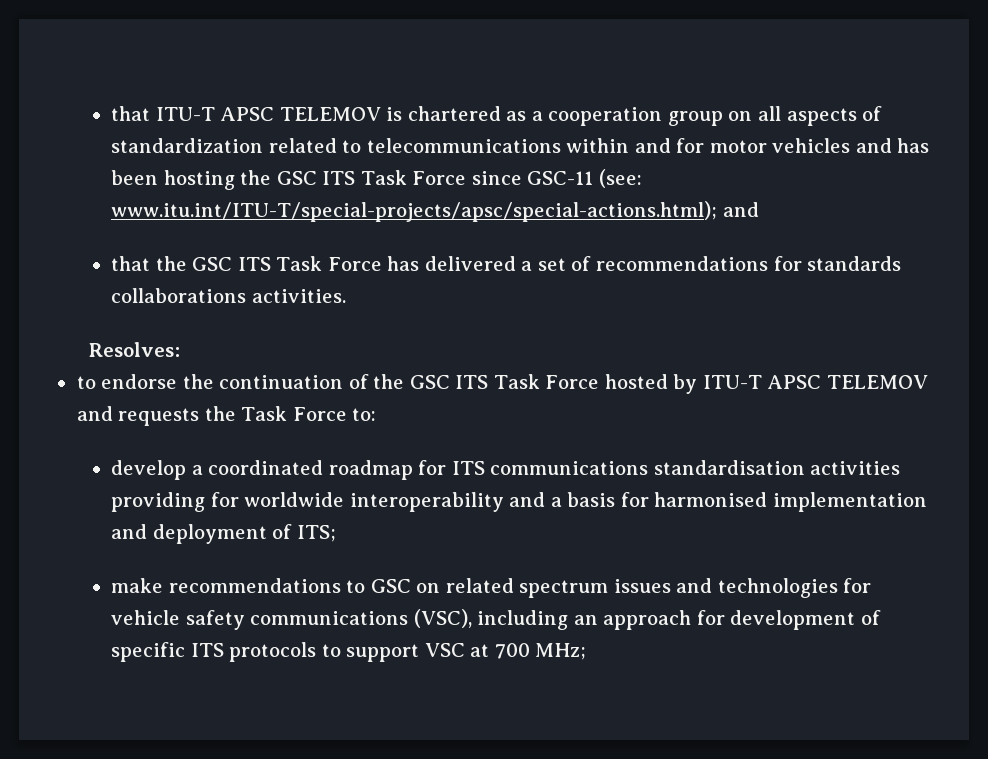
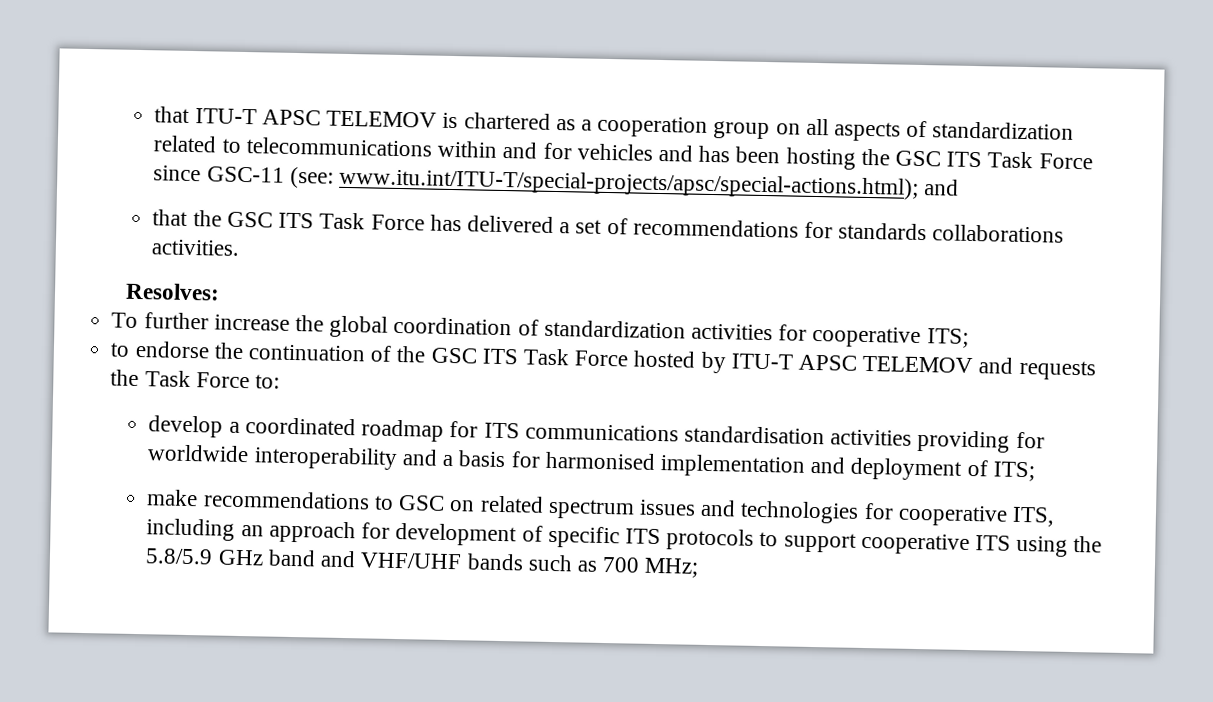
- that ITU-T APSC TELEMOV is chartered as a cooperation group on all aspects of standardization related to telecommunications within and for motor vehicles and has been hosting the GSC ITS Task Force since GSC-11 (see: www.itu.int/ITU-T/special-projects/apsc/special-actions.html); and
+ that ITU-T APSC TELEMOV is chartered as a cooperation group on all aspects of standardization related to telecommunications within and for vehicles and has been hosting the GSC ITS Task Force since GSC-11 (see: www.itu.int/ITU-T/special-projects/apsc/special-actions.html); and
+ To further increase the global coordination of standardization activities for cooperative ITS;
- make recommendations to GSC on related spectrum issues and technologies for vehicle safety communications (VSC), including an approach for development of specific ITS protocols to support VSC at 700 MHz;
+ make recommendations to GSC on related spectrum issues and technologies for cooperative ITS, including an approach for development of specific ITS protocols to support cooperative ITS using the 5.8/5.9 GHz band and VHF/UHF bands such as 700 MHz;

